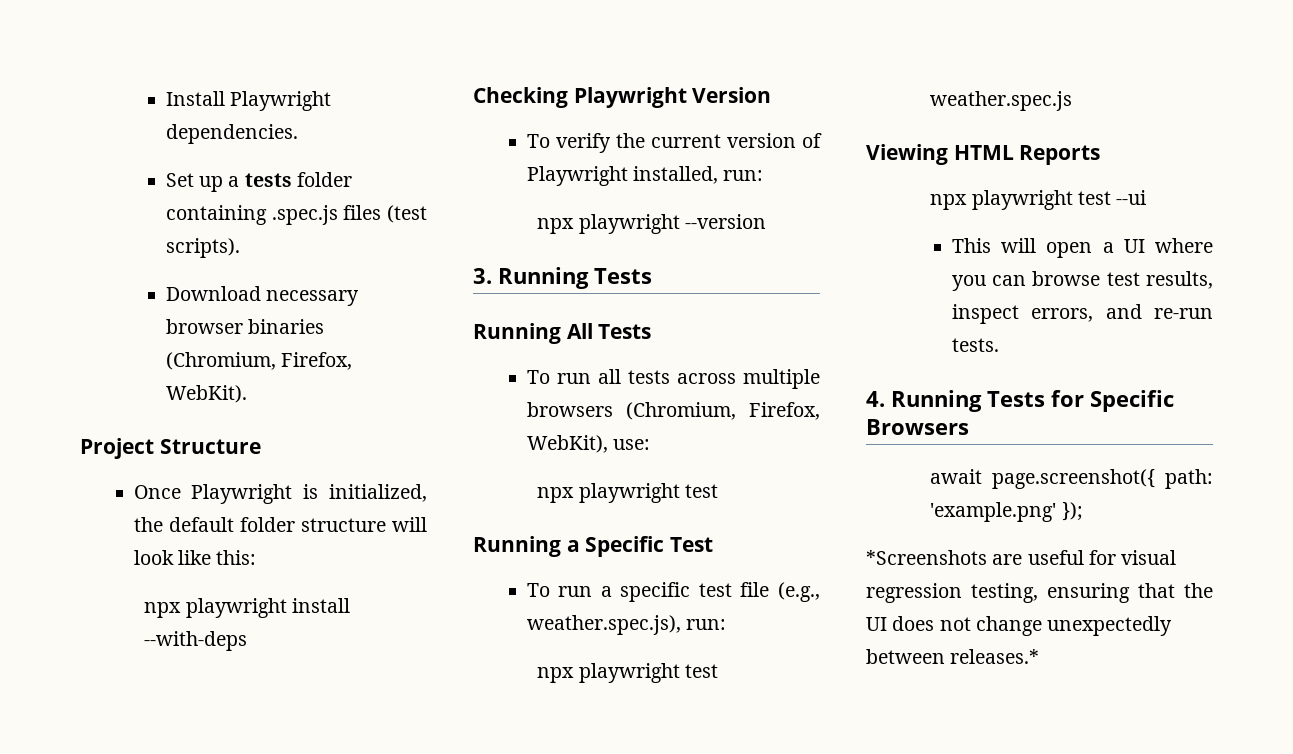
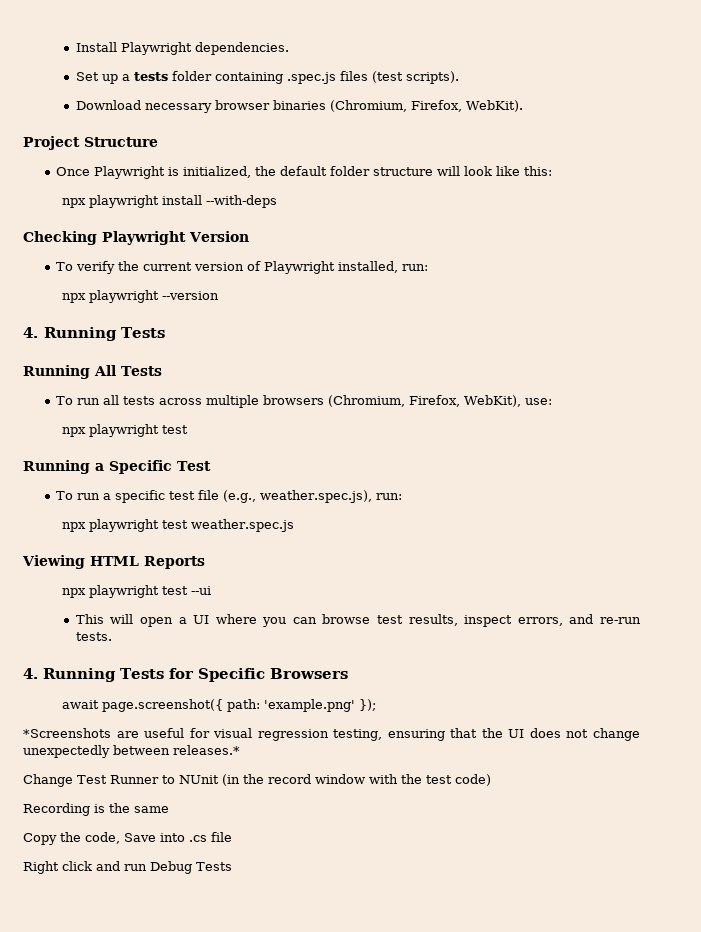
  npx playwright --version
- 3. Running Tests
+ 4. Running Tests
+ Change Test Runner to NUnit (in the record window with the test code)
+ Recording is the same
+ Copy the code, Save into .cs file
+ Right click and run Debug Tests

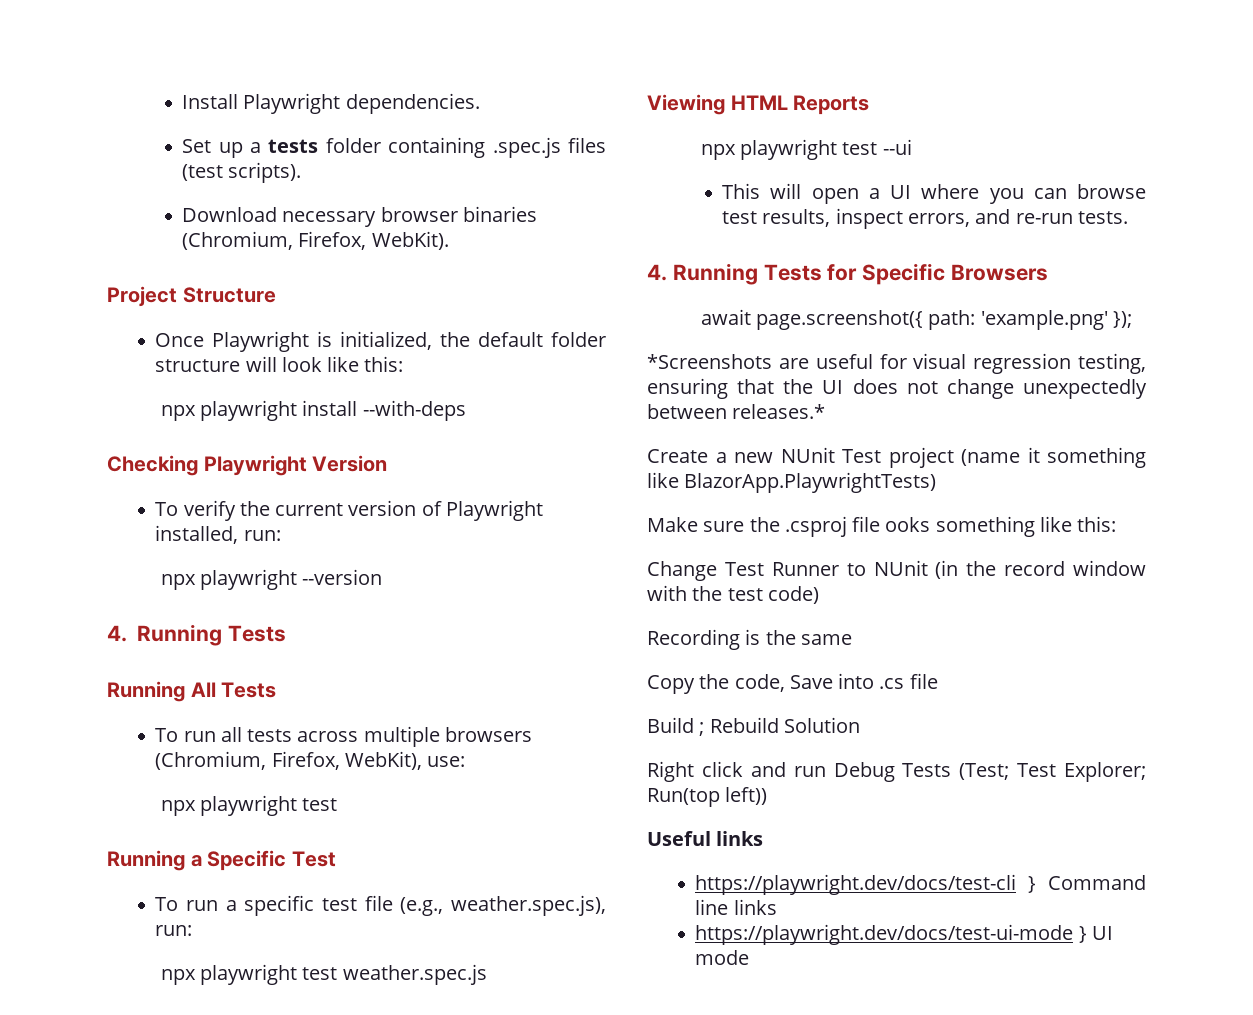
+ Create a new NUnit Test project (name it something like BlazorApp.PlaywrightTests)
+ Make sure the .csproj file ooks something like this:
+ Build ; Rebuild Solution
- Right click and run Debug Tests
+ Right click and run Debug Tests (Test; Test Explorer; Run(top left))
+ Useful links
+ https://playwright.dev/docs/test-cli } Command line links
+ https://playwright.dev/docs/test-ui-mode } UI mode

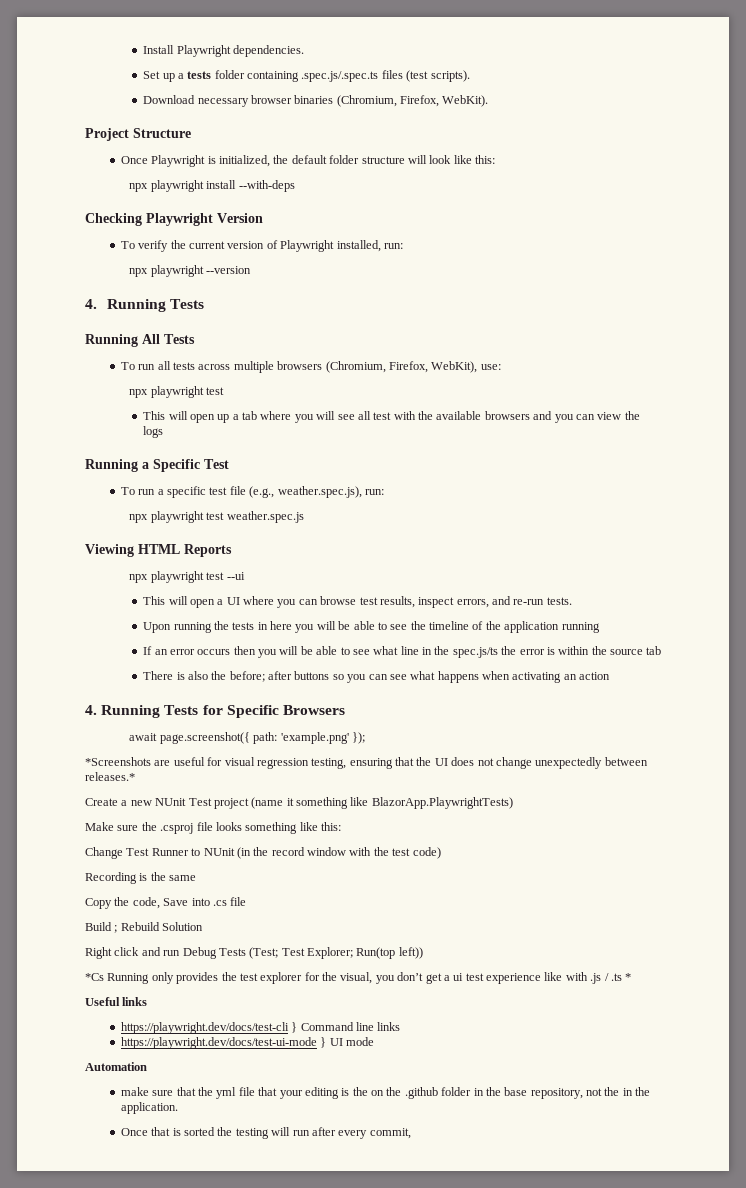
- Set up a tests folder containing .spec.js files (test scripts).
+ Set up a tests folder containing .spec.js/.spec.ts files (test scripts).
+ This will open up a tab where you will see all test with the available browsers and you can view the logs
+ Upon running the tests in here you will be able to see the timeline of the application running
+ If an error occurs then you will be able to see what line in the spec.js/ts the error is within the source tab
+ There is also the before; after buttons so you can see what happens when activating an action
- Make sure the .csproj file ooks something like this:
+ Make sure the .csproj file looks something like this:
+ *Cs Running only provides the test explorer for the visual, you don’t get a ui test experience like with .js / .ts *
+ Automation
+ make sure that the yml file that your editing is the on the .github folder in the base repository, not the in the application.
+ Once that is sorted the testing will run after every commit,

